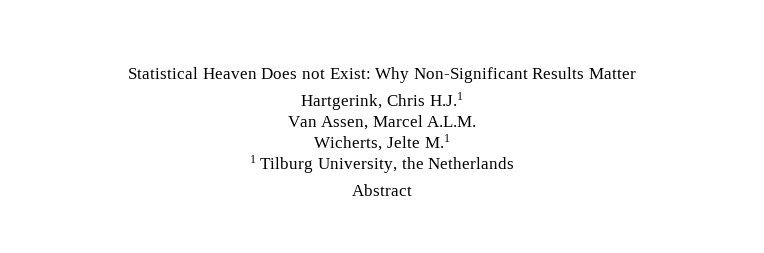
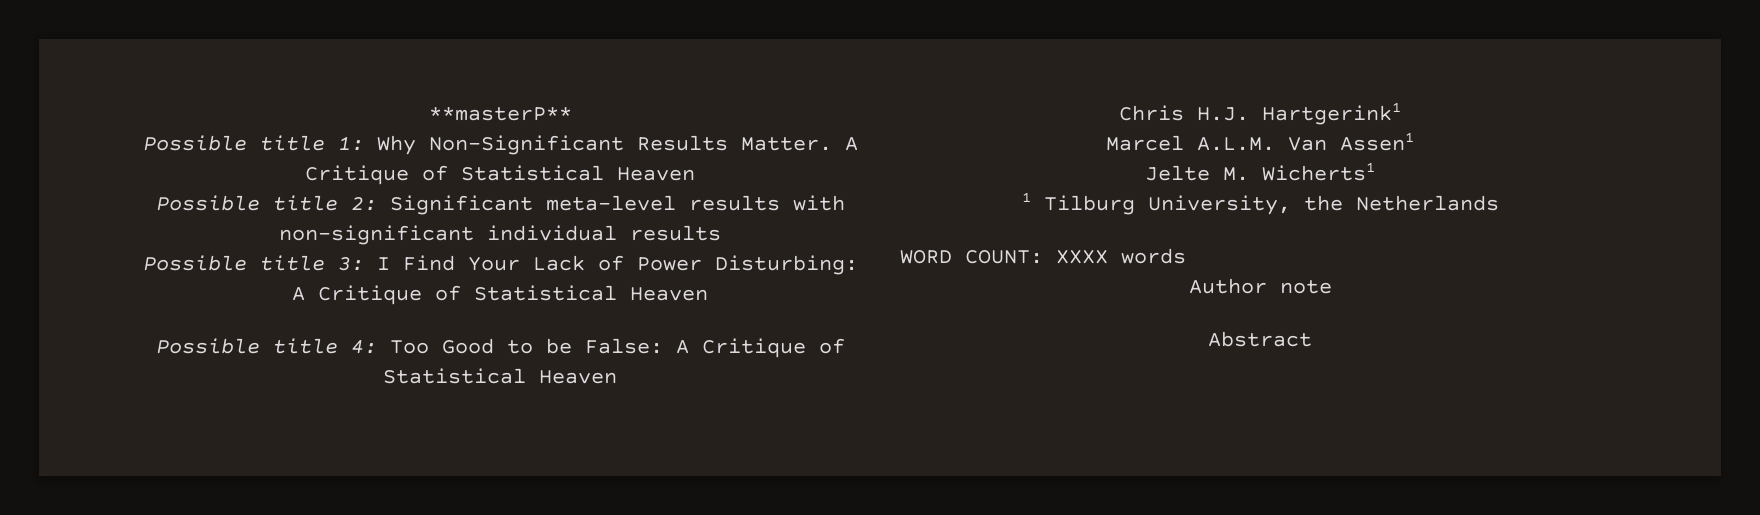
- Statistical Heaven Does not Exist: Why Non-Significant Results Matter
- Hartgerink, Chris H.J.1
- Van Assen, Marcel A.L.M.
- Wicherts, Jelte M.1
+ **masterP**
+ Possible title 1: Why Non-Significant Results Matter. A Critique of Statistical Heaven
+ Possible title 2: Significant meta-level results with non-significant individual results
+ Possible title 3: I Find Your Lack of Power Disturbing: A Critique of Statistical Heaven
+ Possible title 4: Too Good to be False: A Critique of Statistical Heaven
+ Chris H.J. Hartgerink1
+ Marcel A.L.M. Van Assen1
+ Jelte M. Wicherts1
+ WORD COUNT: XXXX words
+ Author note

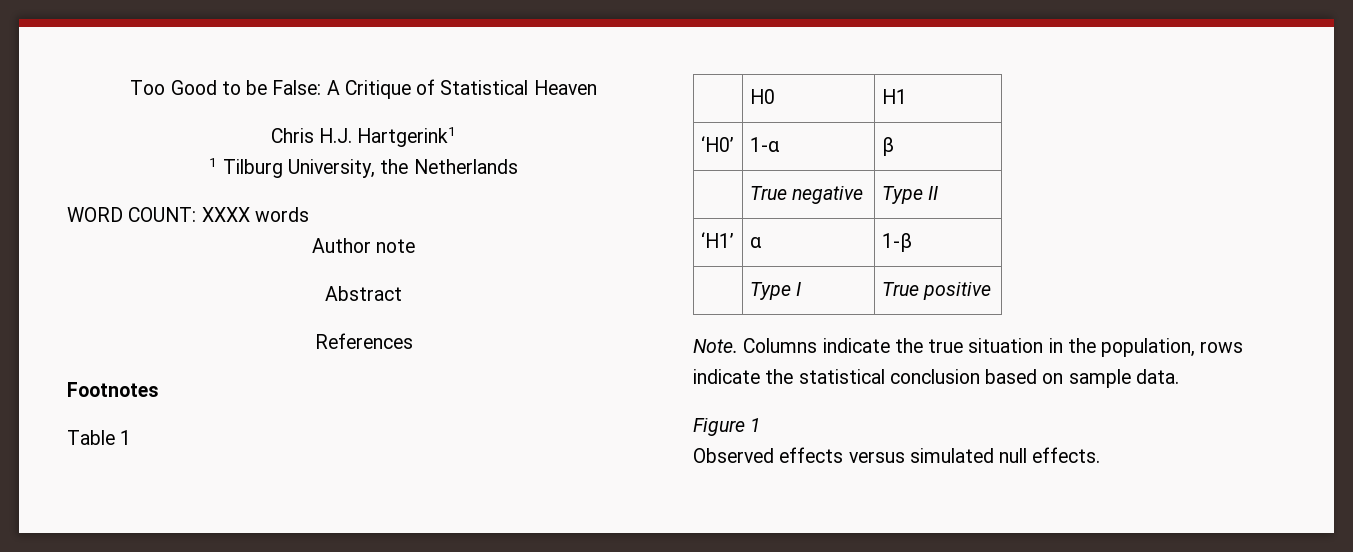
- **masterP**
- Possible title 1: Why Non-Significant Results Matter. A Critique of Statistical Heaven
- Possible title 2: Significant meta-level results with non-significant individual results
- Possible title 3: I Find Your Lack of Power Disturbing: A Critique of Statistical Heaven
- Possible title 4: Too Good to be False: A Critique of Statistical Heaven
+ Too Good to be False: A Critique of Statistical Heaven
- Marcel A.L.M. Van Assen1
- Jelte M. Wicherts1
+ References
+ Footnotes
+ Table 1
+ | H0 | H1
+ ‘H0’ | 1-α | β
+ | True negative | Type II
+ ‘H1’ | α | 1-β
+ | Type I | True positive
+ Note. Columns indicate the true situation in the population, rows indicate the statistical conclusion based on sample data.
+ Figure 1
+ Observed effects versus simulated null effects.

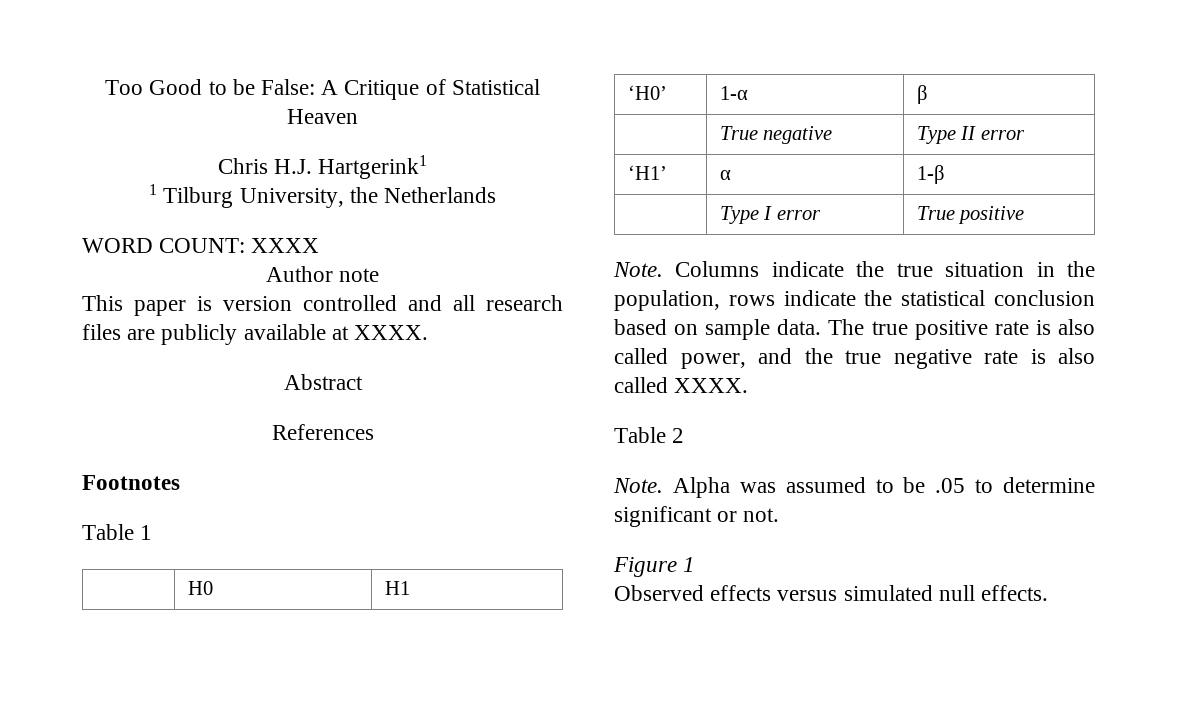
- WORD COUNT: XXXX words
+ WORD COUNT: XXXX
+ This paper is version controlled and all research files are publicly available at XXXX.
- | True negative | Type II
+ | True negative | Type II error
- | Type I | True positive
+ | Type I error | True positive
+ The true positive rate is also called power, and the true negative rate is also called XXXX.
+ Table 2
+ Note. Alpha was assumed to be .05 to determine significant or not.

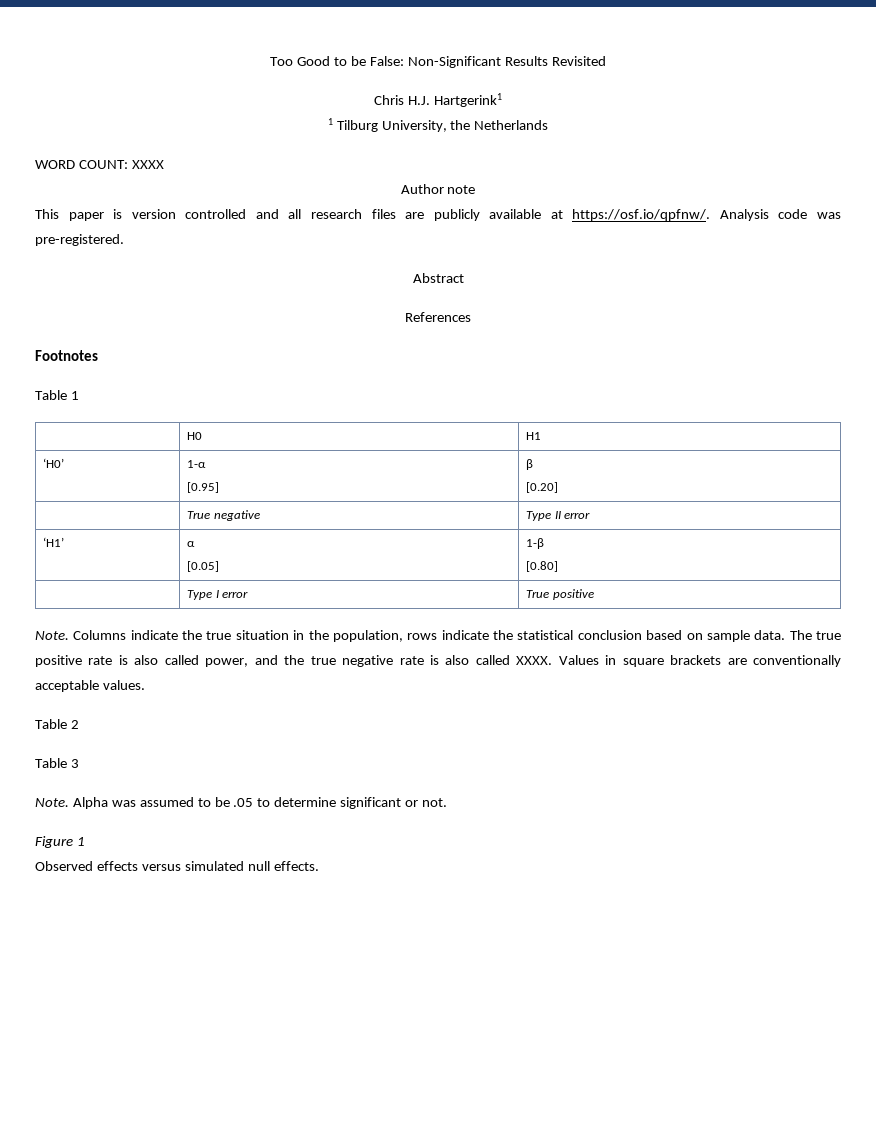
- Too Good to be False: A Critique of Statistical Heaven
+ Too Good to be False: Non-Significant Results Revisited
- This paper is version controlled and all research files are publicly available at XXXX.
+ This paper is version controlled and all research files are publicly available at https://osf.io/qpfnw/. Analysis code was pre-registered.
- ‘H0’ | 1-α | β
+ ‘H0’ | 1-α
+ [0.95] | β
+ [0.20]
- ‘H1’ | α | 1-β
+ ‘H1’ | α
+ [0.05] | 1-β
+ [0.80]
+ Values in square brackets are conventionally acceptable values.
+ Table 3

